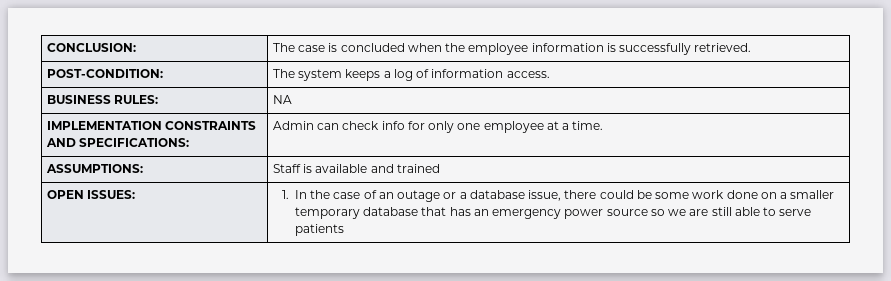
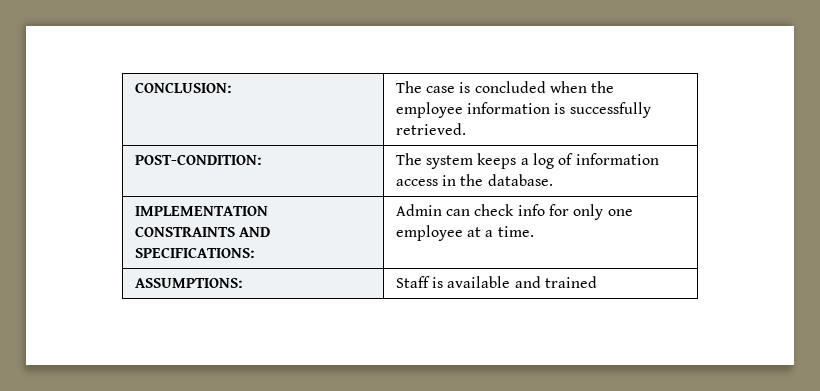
- POST-CONDITION: | The system keeps a log of information access.
- BUSINESS RULES: | NA
+ POST-CONDITION: | The system keeps a log of information access in the database.
- OPEN ISSUES: | 1. In the case of an outage or a database issue, there could be some work done on a smaller temporary database that has an emergency power source so we are still able to serve patients

